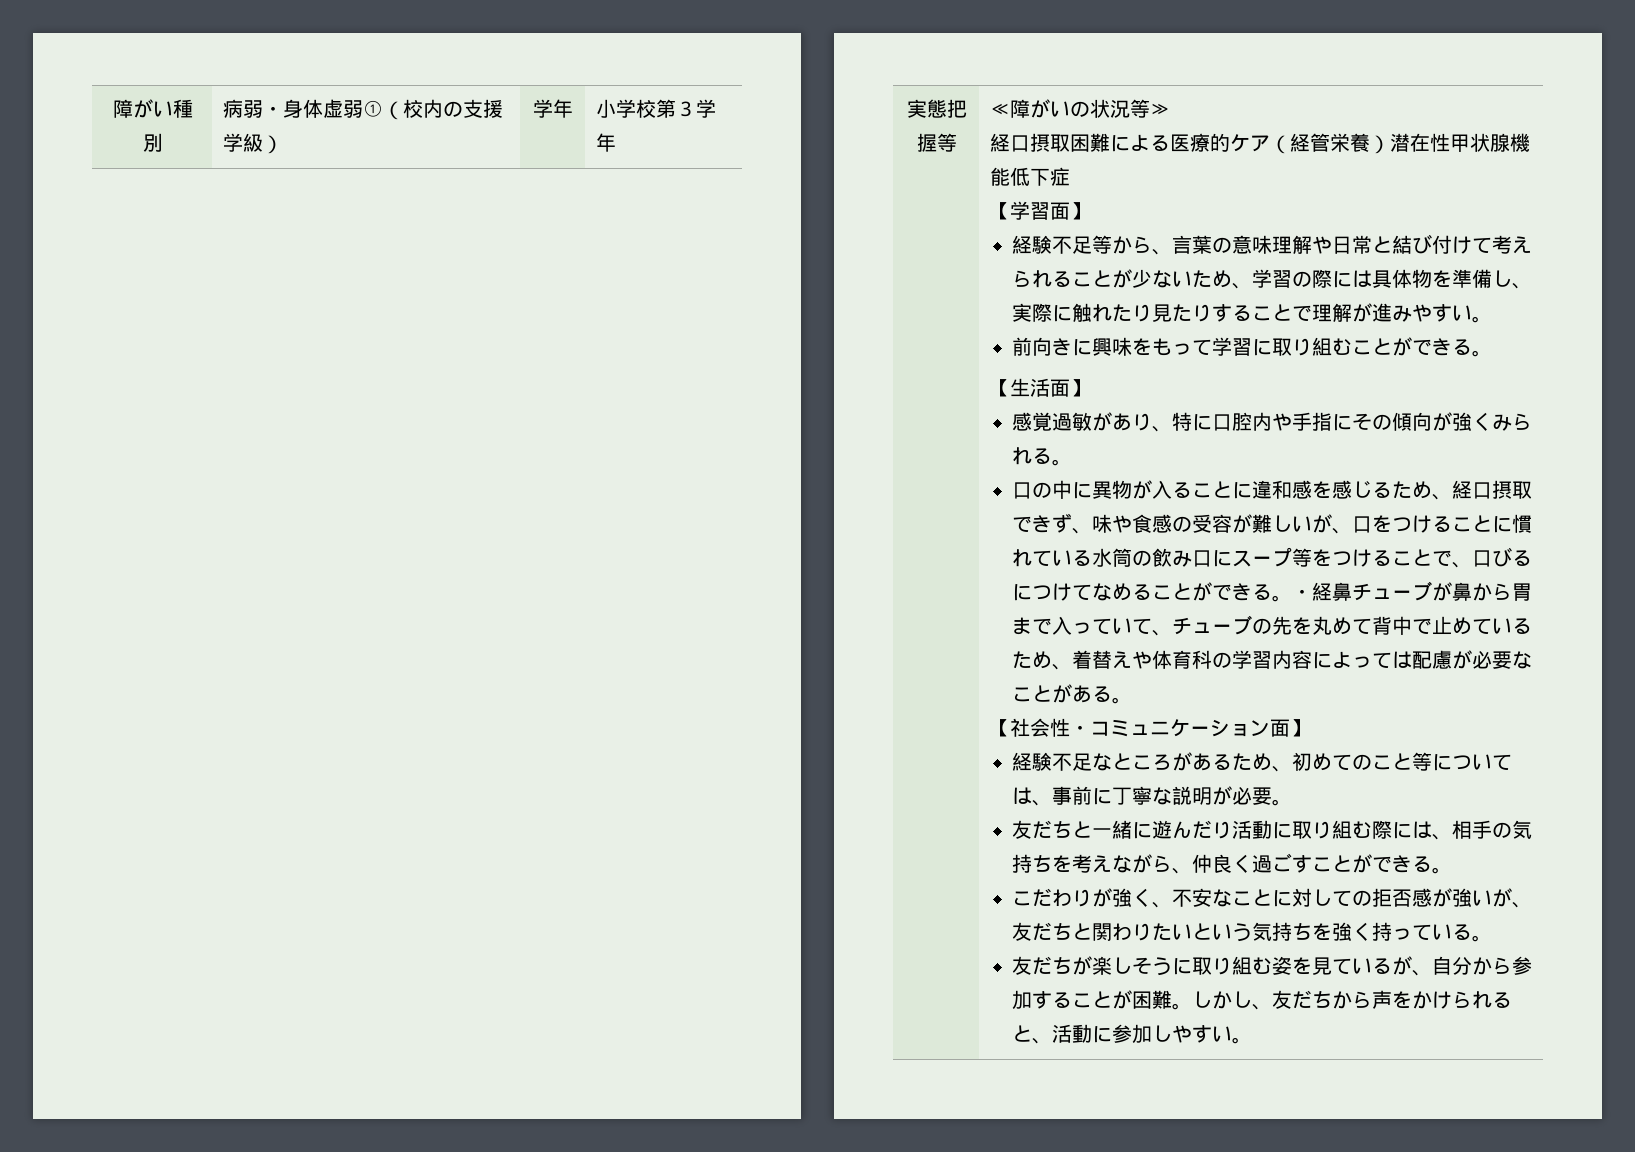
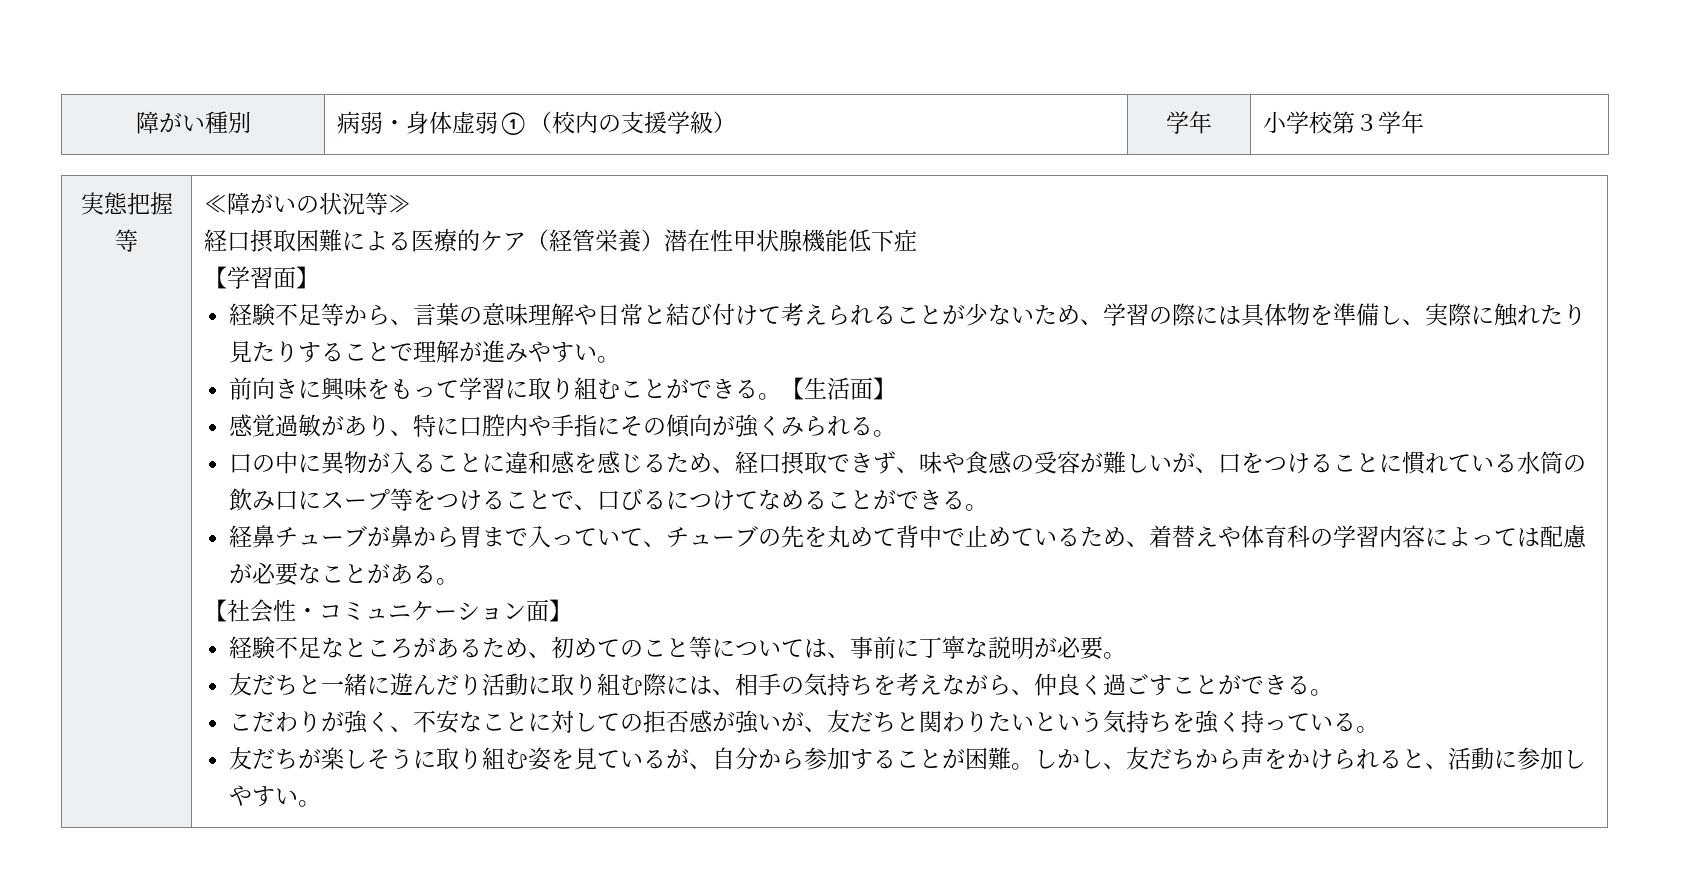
- 前向きに興味をもって学習に取り組むことができる。
- 【生活面】
+ 前向きに興味をもって学習に取り組むことができる。【生活面】
- 口の中に異物が入ることに違和感を感じるため、経口摂取できず、味や食感の受容が難しいが、口をつけることに慣れている水筒の飲み口にスープ等をつけることで、口びるにつけてなめることができる。・経鼻チューブが鼻から胃まで入っていて、チューブの先を丸めて背中で止めているため、着替えや体育科の学習内容によっては配慮が必要なことがある。
+ 口の中に異物が入ることに違和感を感じるため、経口摂取できず、味や食感の受容が難しいが、口をつけることに慣れている水筒の飲み口にスープ等をつけることで、口びるにつけてなめることができる。
+ 経鼻チューブが鼻から胃まで入っていて、チューブの先を丸めて背中で止めているため、着替えや体育科の学習内容によっては配慮が必要なことがある。

